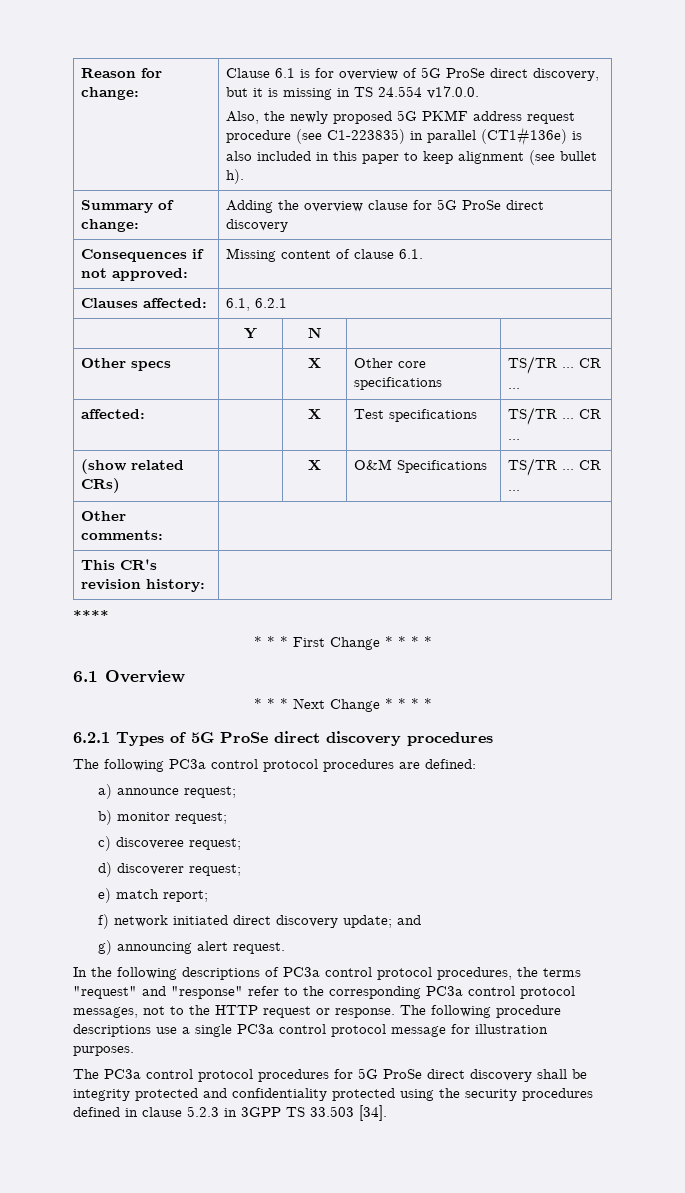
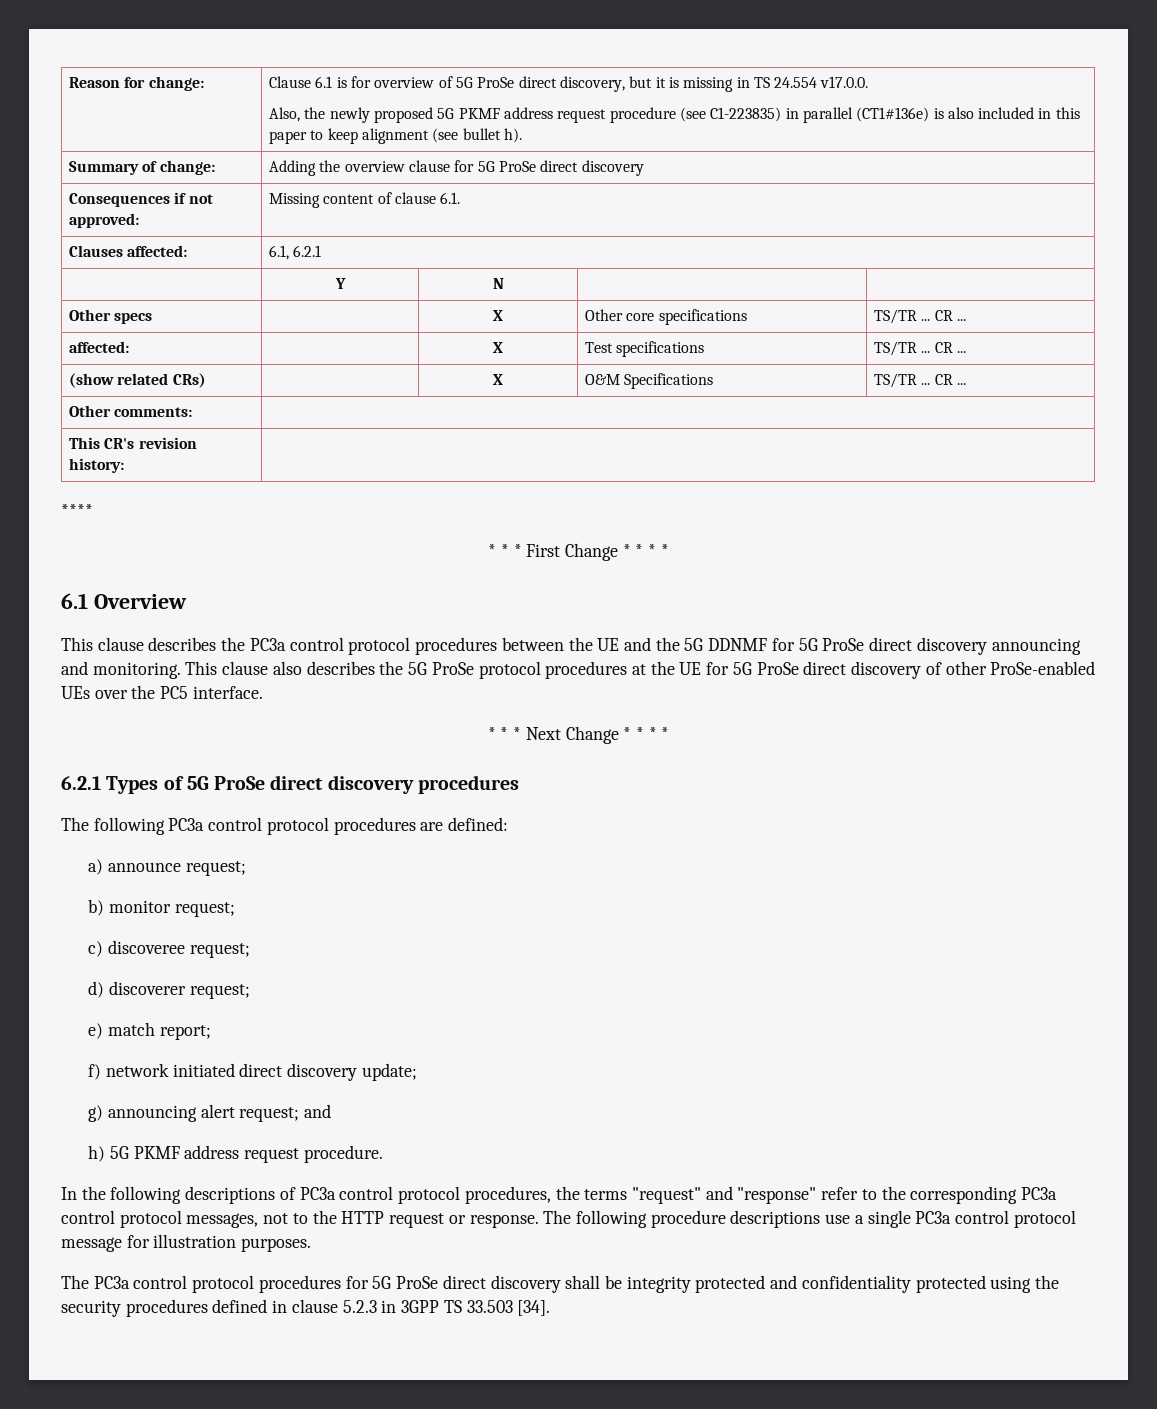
+ This clause describes the PC3a control protocol procedures between the UE and the 5G DDNMF for 5G ProSe direct discovery announcing and monitoring. This clause also describes the 5G ProSe protocol procedures at the UE for 5G ProSe direct discovery of other ProSe-enabled UEs over the PC5 interface.
- f) network initiated direct discovery update; and
+ f) network initiated direct discovery update;
- g) announcing alert request.
+ g) announcing alert request; and
+ h) 5G PKMF address request procedure.

